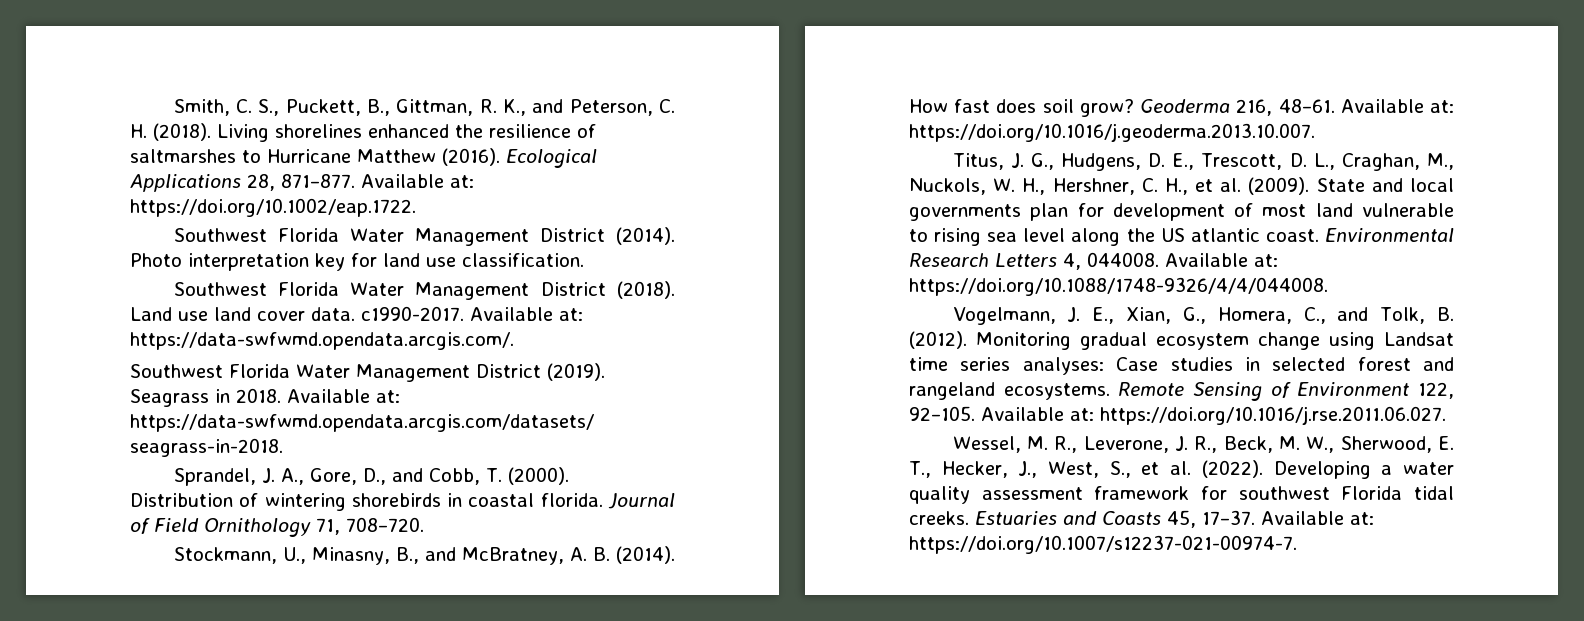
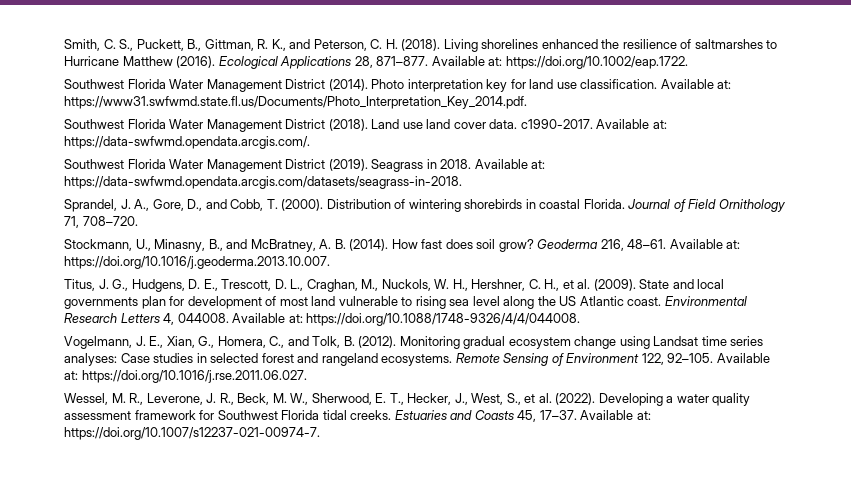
+ Available at: https://www31.swfwmd.state.fl.us/Documents/Photo_Interpretation_Key_2014.pdf.
- Distribution of wintering shorebirds in coastal florida.
+ Distribution of wintering shorebirds in coastal Florida.
- State and local governments plan for development of most land vulnerable to rising sea level along the US atlantic coast.
+ State and local governments plan for development of most land vulnerable to rising sea level along the US Atlantic coast.
- Developing a water quality assessment framework for southwest Florida tidal creeks.
+ Developing a water quality assessment framework for Southwest Florida tidal creeks.

